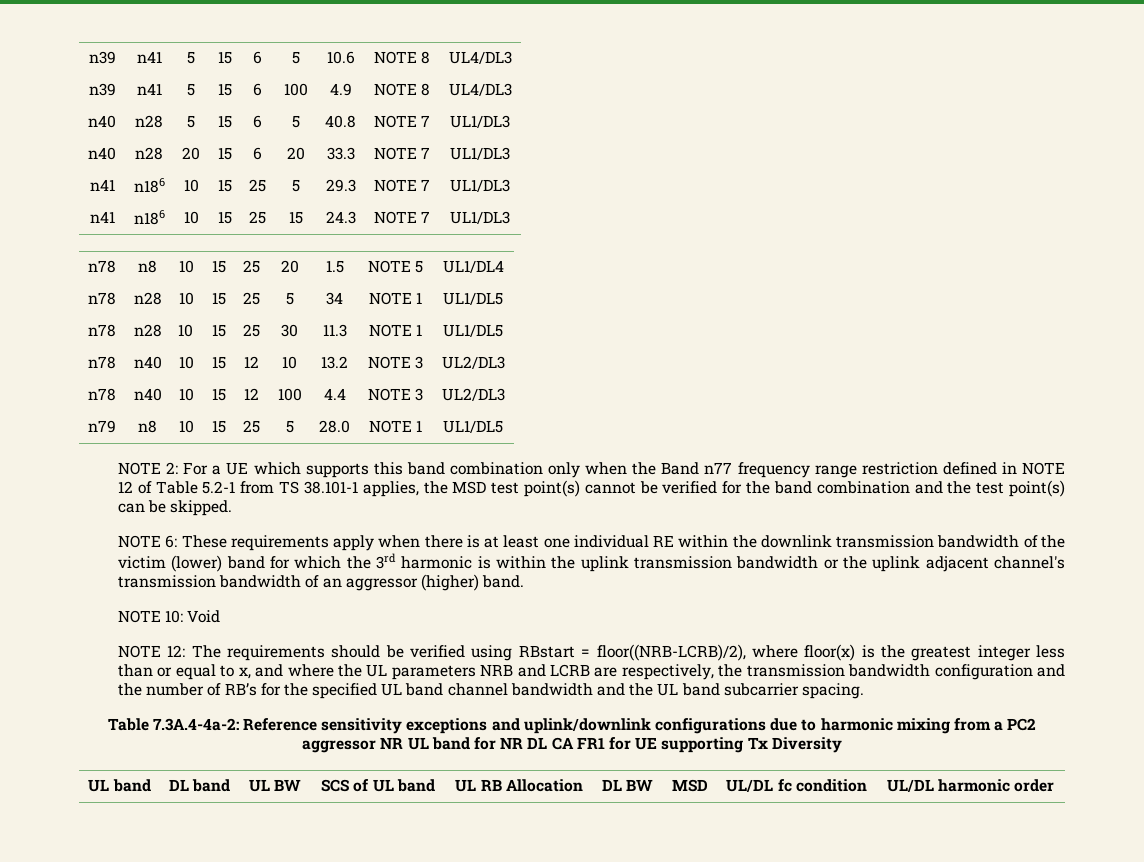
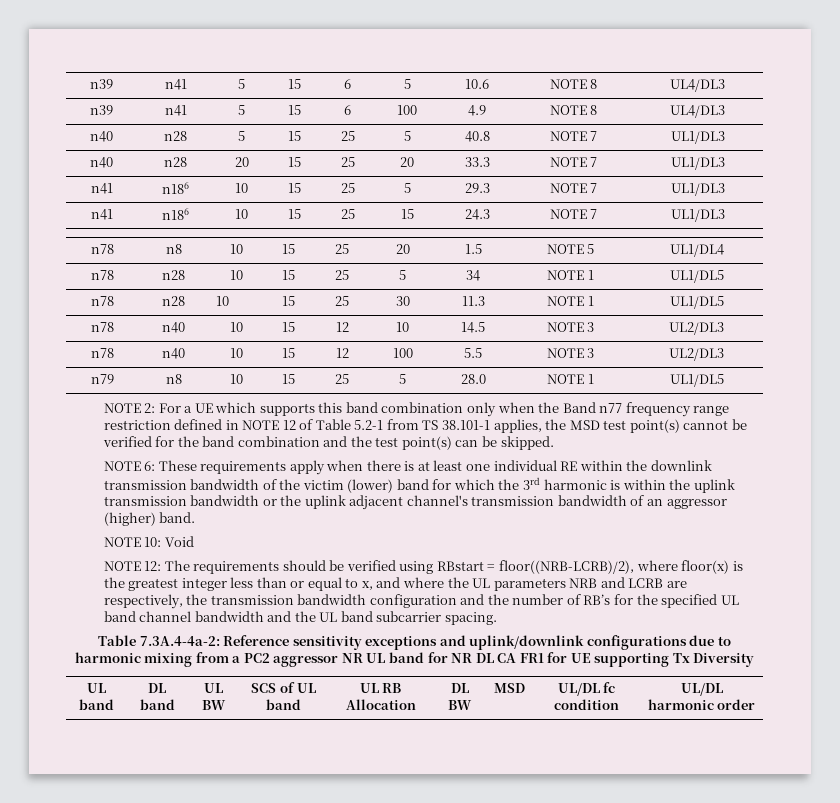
- n40 | n28 | 5 | 15 | 6 | 5 | 40.8 | NOTE 7 | UL1/DL3
+ n40 | n28 | 5 | 15 | 25 | 5 | 40.8 | NOTE 7 | UL1/DL3
- n40 | n28 | 20 | 15 | 6 | 20 | 33.3 | NOTE 7 | UL1/DL3
+ n40 | n28 | 20 | 15 | 25 | 20 | 33.3 | NOTE 7 | UL1/DL3
- n78 | n40 | 10 | 15 | 12 | 10 | 13.2 | NOTE 3 | UL2/DL3
+ n78 | n40 | 10 | 15 | 12 | 10 | 14.5 | NOTE 3 | UL2/DL3
- n78 | n40 | 10 | 15 | 12 | 100 | 4.4 | NOTE 3 | UL2/DL3
+ n78 | n40 | 10 | 15 | 12 | 100 | 5.5 | NOTE 3 | UL2/DL3

